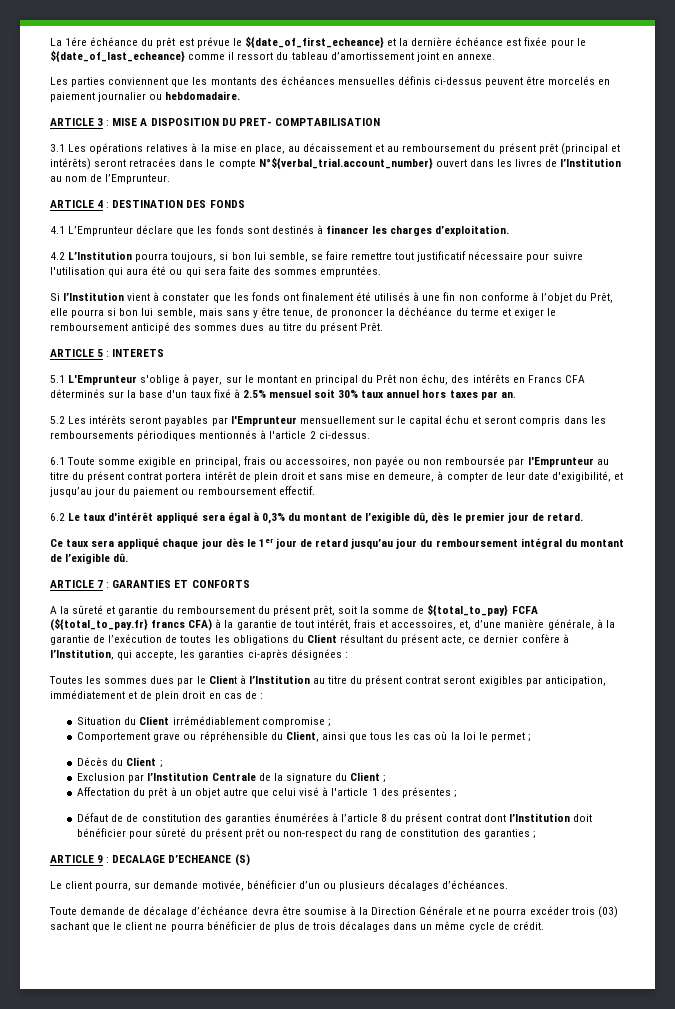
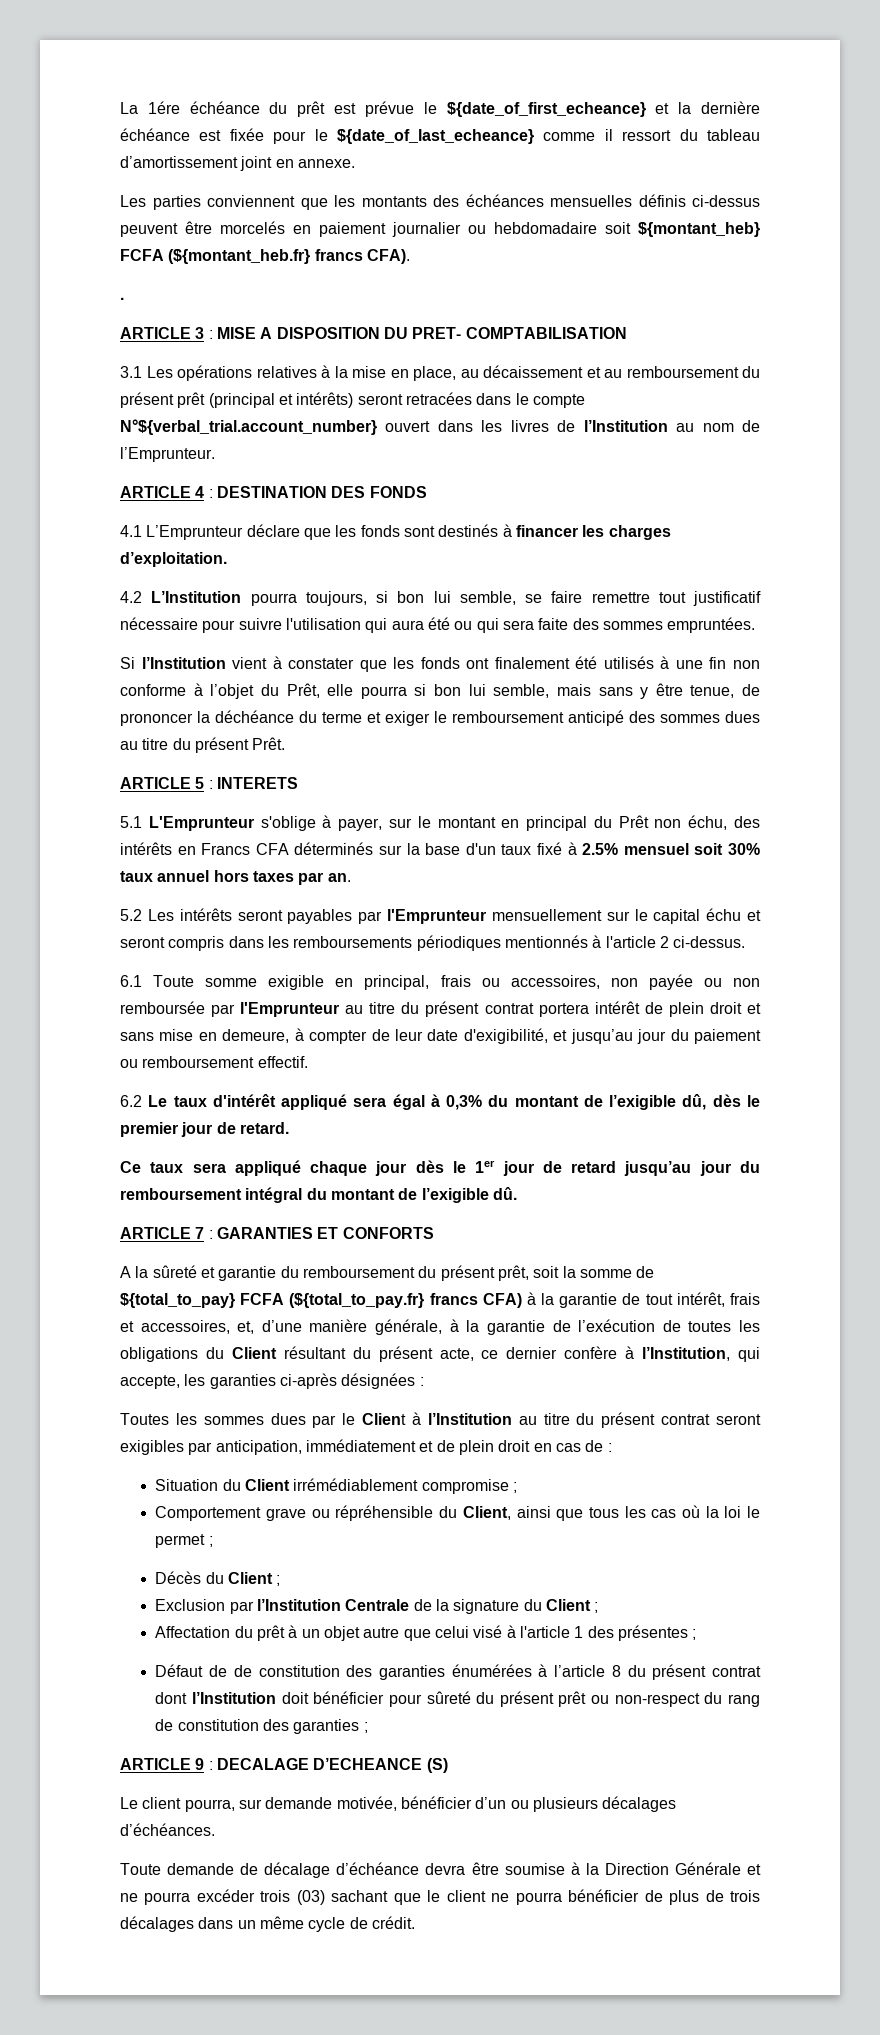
- Les parties conviennent que les montants des échéances mensuelles définis ci-dessus peuvent être morcelés en paiement journalier ou hebdomadaire.
+ Les parties conviennent que les montants des échéances mensuelles définis ci-dessus peuvent être morcelés en paiement journalier ou hebdomadaire soit ${montant_heb} FCFA (${montant_heb.fr} francs CFA).
+ .

